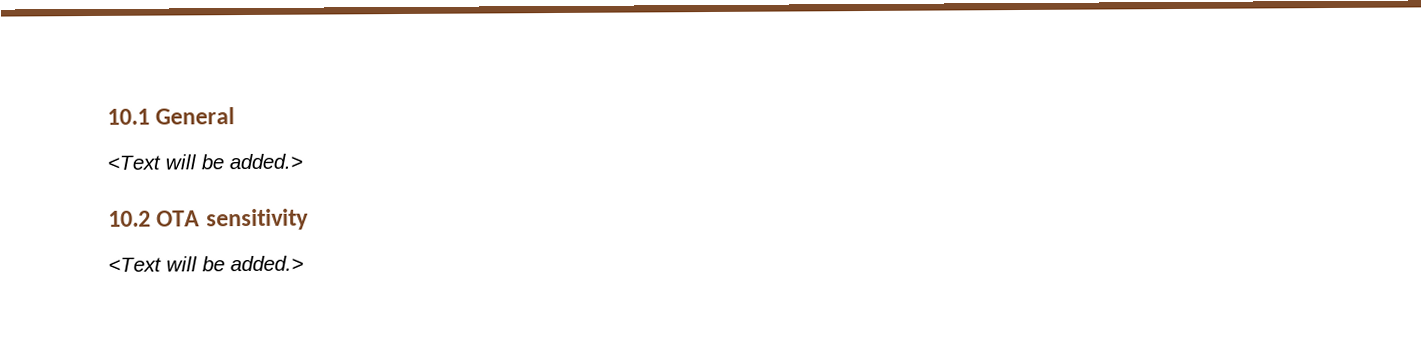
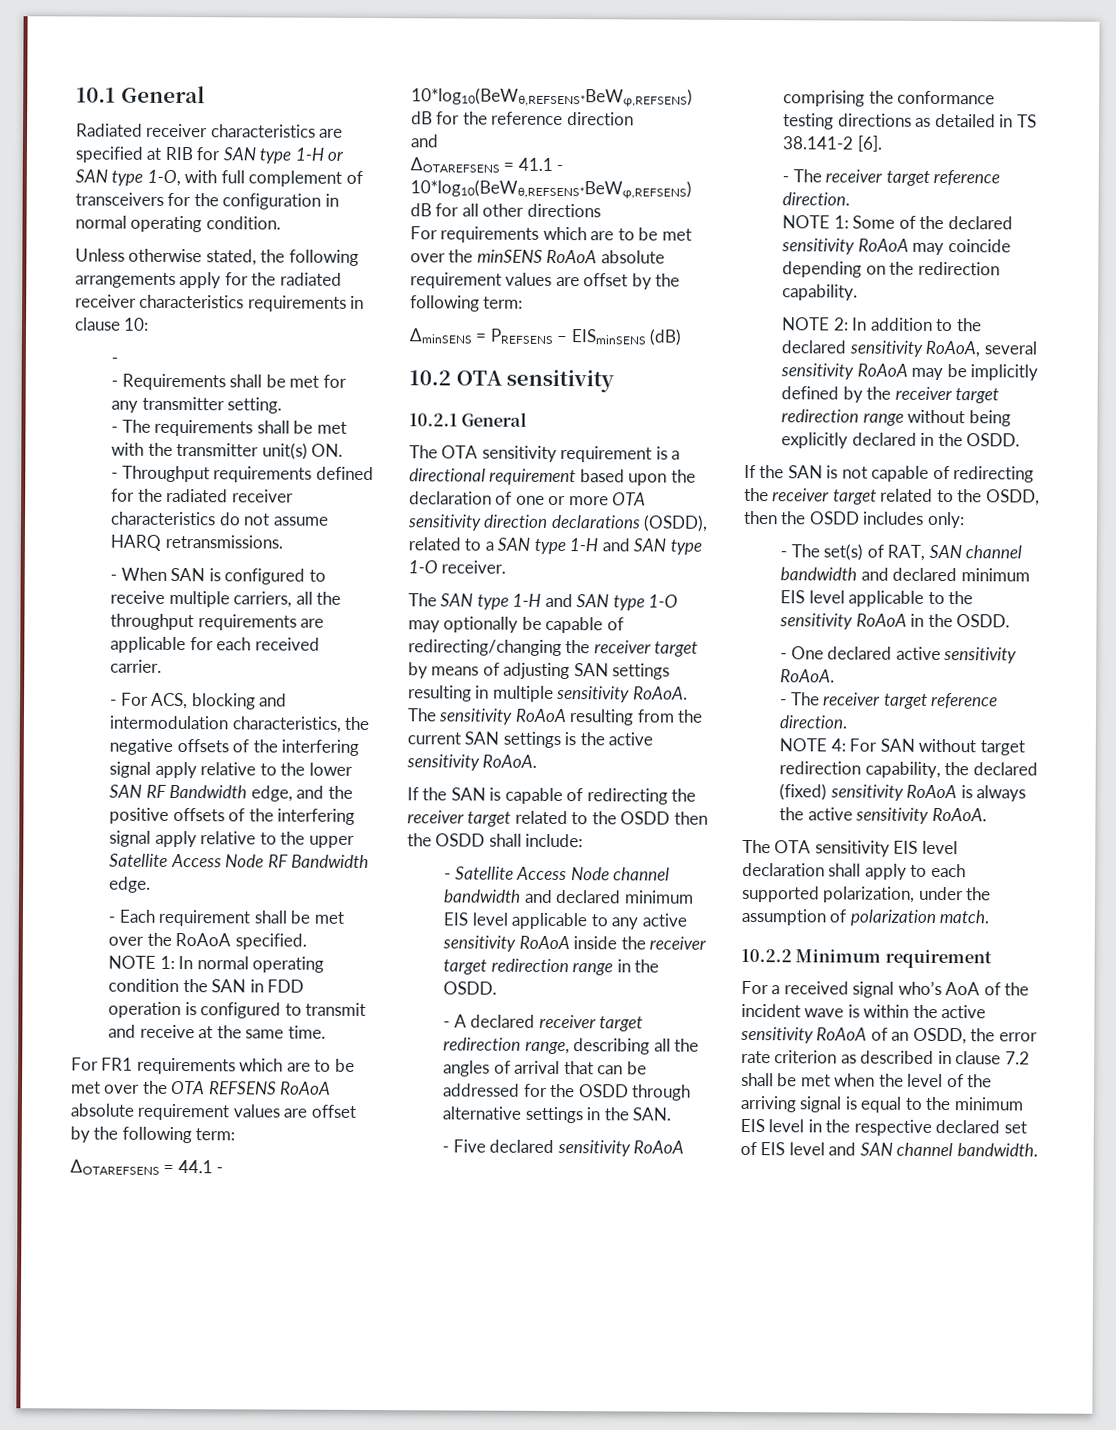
  10.1 General
- <Text will be added.>
+ Radiated receiver characteristics are specified at RIB for SAN type 1-H or SAN type 1-O, with full complement of transceivers for the configuration in normal operating condition.
+ Unless otherwise stated, the following arrangements apply for the radiated receiver characteristics requirements in clause 10:
+ -
+ - Requirements shall be met for any transmitter setting.
+ - The requirements shall be met with the transmitter unit(s) ON.
+ - Throughput requirements defined for the radiated receiver characteristics do not assume HARQ retransmissions.
+ - When SAN is configured to receive multiple carriers, all the throughput requirements are applicable for each received carrier.
+ - For ACS, blocking and intermodulation characteristics, the negative offsets of the interfering signal apply relative to the lower SAN RF Bandwidth edge, and the positive offsets of the interfering signal apply relative to the upper Satellite Access Node RF Bandwidth edge.
+ - Each requirement shall be met over the RoAoA specified.
+ NOTE 1: In normal operating condition the SAN in FDD operation is configured to transmit and receive at the same time.
+ For FR1 requirements which are to be met over the OTA REFSENS RoAoA absolute requirement values are offset by the following term:
+ ΔOTAREFSENS = 44.1 - 10*log10(BeWθ,REFSENS*BeWφ,REFSENS) dB for the reference direction
+ and
+ ΔOTAREFSENS = 41.1 - 10*log10(BeWθ,REFSENS*BeWφ,REFSENS) dB for all other directions
+ For requirements which are to be met over the minSENS RoAoA absolute requirement values are offset by the following term:
+ ΔminSENS = PREFSENS – EISminSENS (dB)
  10.2 OTA sensitivity
- <Text will be added.>
+ 10.2.1 General
+ The OTA sensitivity requirement is a directional requirement based upon the declaration of one or more OTA sensitivity direction declarations (OSDD), related to a SAN type 1-H and SAN type 1-O receiver.
+ The SAN type 1-H and SAN type 1-O may optionally be capable of redirecting/changing the receiver target by means of adjusting SAN settings resulting in multiple sensitivity RoAoA. The sensitivity RoAoA resulting from the current SAN settings is the active sensitivity RoAoA.
+ If the SAN is capable of redirecting the receiver target related to the OSDD then the OSDD shall include:
+ - Satellite Access Node channel bandwidth and declared minimum EIS level applicable to any active sensitivity RoAoA inside the receiver target redirection range in the OSDD.
+ - A declared receiver target redirection range, describing all the angles of arrival that can be addressed for the OSDD through alternative settings in the SAN.
+ - Five declared sensitivity RoAoA comprising the conformance testing directions as detailed in TS 38.141-2 [6].
+ - The receiver target reference direction.
+ NOTE 1: Some of the declared sensitivity RoAoA may coincide depending on the redirection capability.
+ NOTE 2: In addition to the declared sensitivity RoAoA, several sensitivity RoAoA may be implicitly defined by the receiver target redirection range without being explicitly declared in the OSDD.
+ If the SAN is not capable of redirecting the receiver target related to the OSDD, then the OSDD includes only:
+ - The set(s) of RAT, SAN channel bandwidth and declared minimum EIS level applicable to the sensitivity RoAoA in the OSDD.
+ - One declared active sensitivity RoAoA.
+ - The receiver target reference direction.
+ NOTE 4: For SAN without target redirection capability, the declared (fixed) sensitivity RoAoA is always the active sensitivity RoAoA.
+ The OTA sensitivity EIS level declaration shall apply to each supported polarization, under the assumption of polarization match.
+ 10.2.2 Minimum requirement
+ For a received signal who’s AoA of the incident wave is within the active sensitivity RoAoA of an OSDD, the error rate criterion as described in clause 7.2 shall be met when the level of the arriving signal is equal to the minimum EIS level in the respective declared set of EIS level and SAN channel bandwidth.

